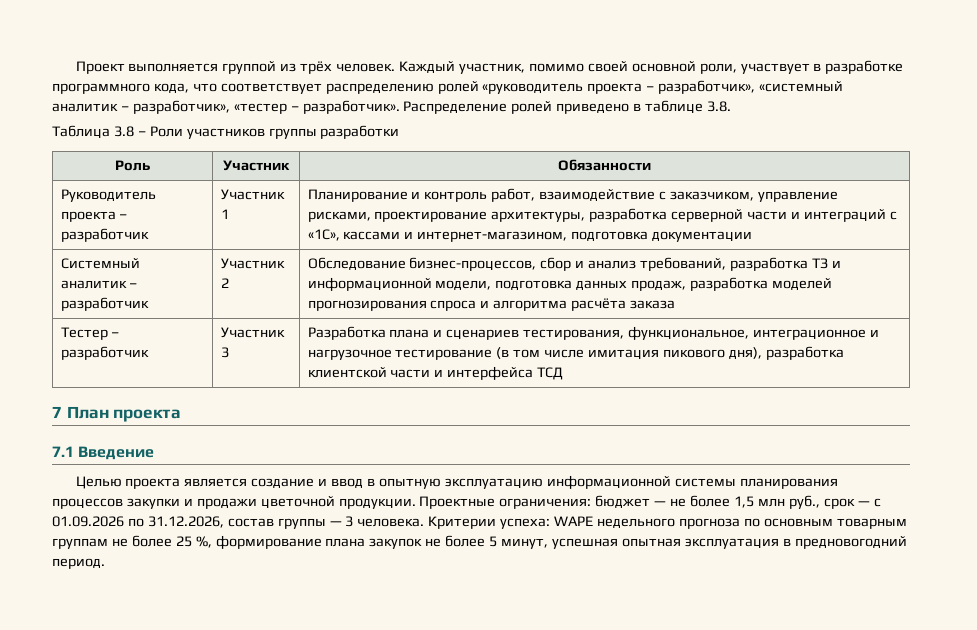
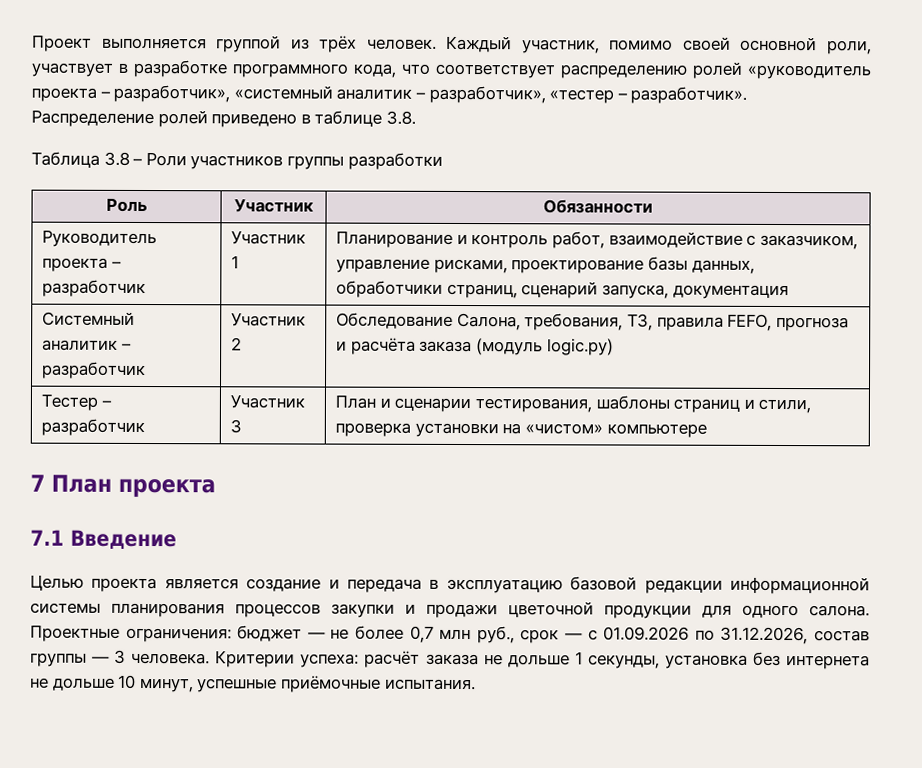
- Руководитель проекта – разработчик | Участник 1 | Планирование и контроль работ, взаимодействие с заказчиком, управление рисками, проектирование архитектуры, разработка серверной части и интеграций с «1С», кассами и интернет-магазином, подготовка документации
+ Руководитель проекта – разработчик | Участник 1 | Планирование и контроль работ, взаимодействие с заказчиком, управление рисками, проектирование базы данных, обработчики страниц, сценарий запуска, документация
- Системный аналитик – разработчик | Участник 2 | Обследование бизнес-процессов, сбор и анализ требований, разработка ТЗ и информационной модели, подготовка данных продаж, разработка моделей прогнозирования спроса и алгоритма расчёта заказа
+ Системный аналитик – разработчик | Участник 2 | Обследование Салона, требования, ТЗ, правила FEFO, прогноза и расчёта заказа (модуль logic.py)
- Тестер – разработчик | Участник 3 | Разработка плана и сценариев тестирования, функциональное, интеграционное и нагрузочное тестирование (в том числе имитация пикового дня), разработка клиентской части и интерфейса ТСД
+ Тестер – разработчик | Участник 3 | План и сценарии тестирования, шаблоны страниц и стили, проверка установки на «чистом» компьютере
- Целью проекта является создание и ввод в опытную эксплуатацию информационной системы планирования процессов закупки и продажи цветочной продукции.
+ Целью проекта является создание и передача в эксплуатацию базовой редакции информационной системы планирования процессов закупки и продажи цветочной продукции для одного салона.
- Проектные ограничения: бюджет — не более 1,5 млн руб., срок — с 01.09.2026 по 31.12.2026, состав группы — 3 человека.
+ Проектные ограничения: бюджет — не более 0,7 млн руб., срок — с 01.09.2026 по 31.12.2026, состав группы — 3 человека.
- Критерии успеха: WAPE недельного прогноза по основным товарным группам не более 25 %, формирование плана закупок не более 5 минут, успешная опытная эксплуатация в предновогодний период.
+ Критерии успеха: расчёт заказа не дольше 1 секунды, установка без интернета не дольше 10 минут, успешные приёмочные испытания.

